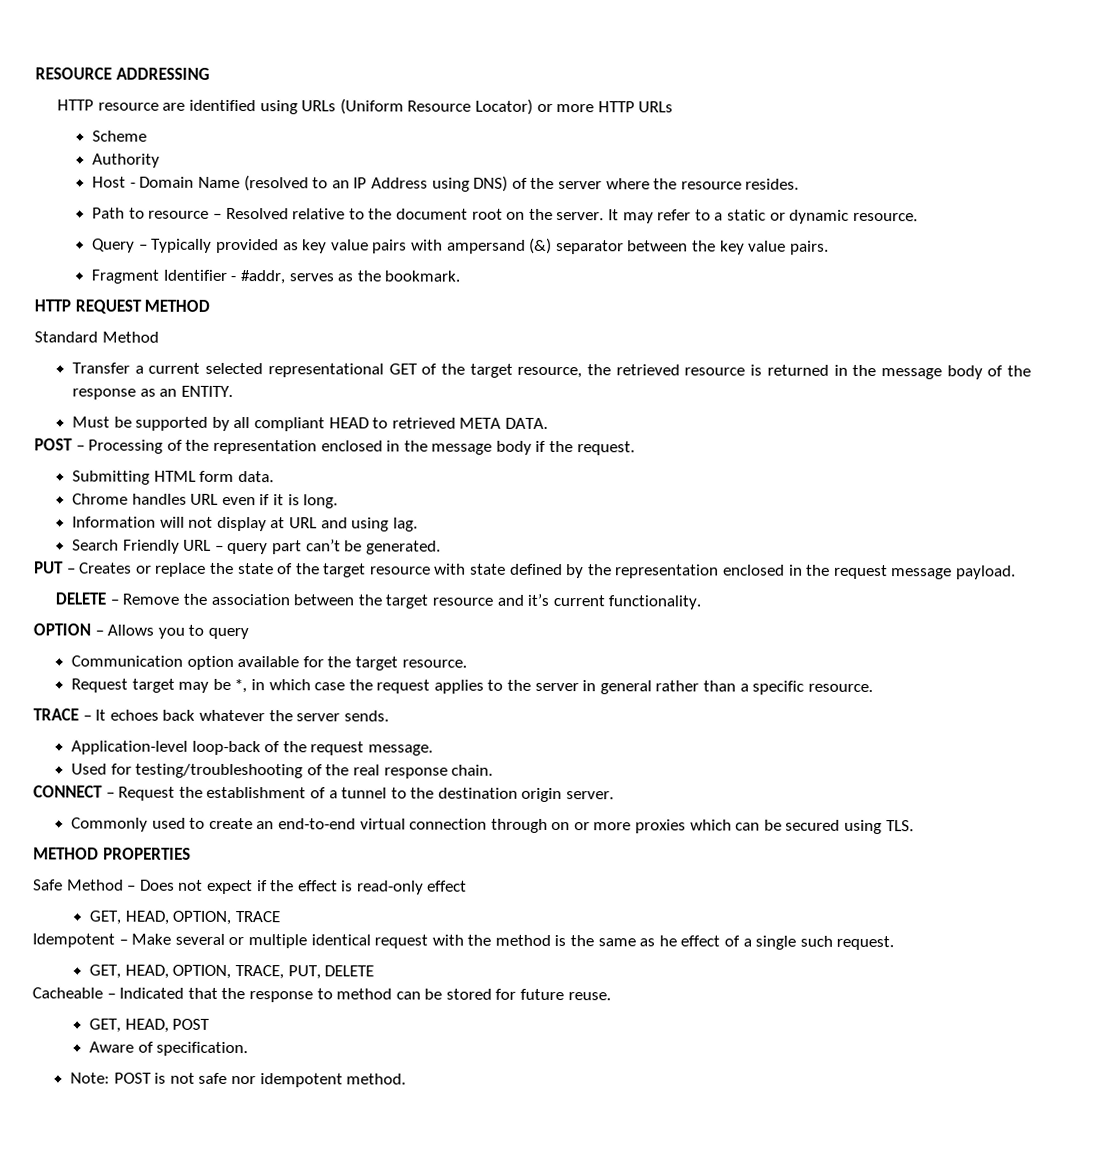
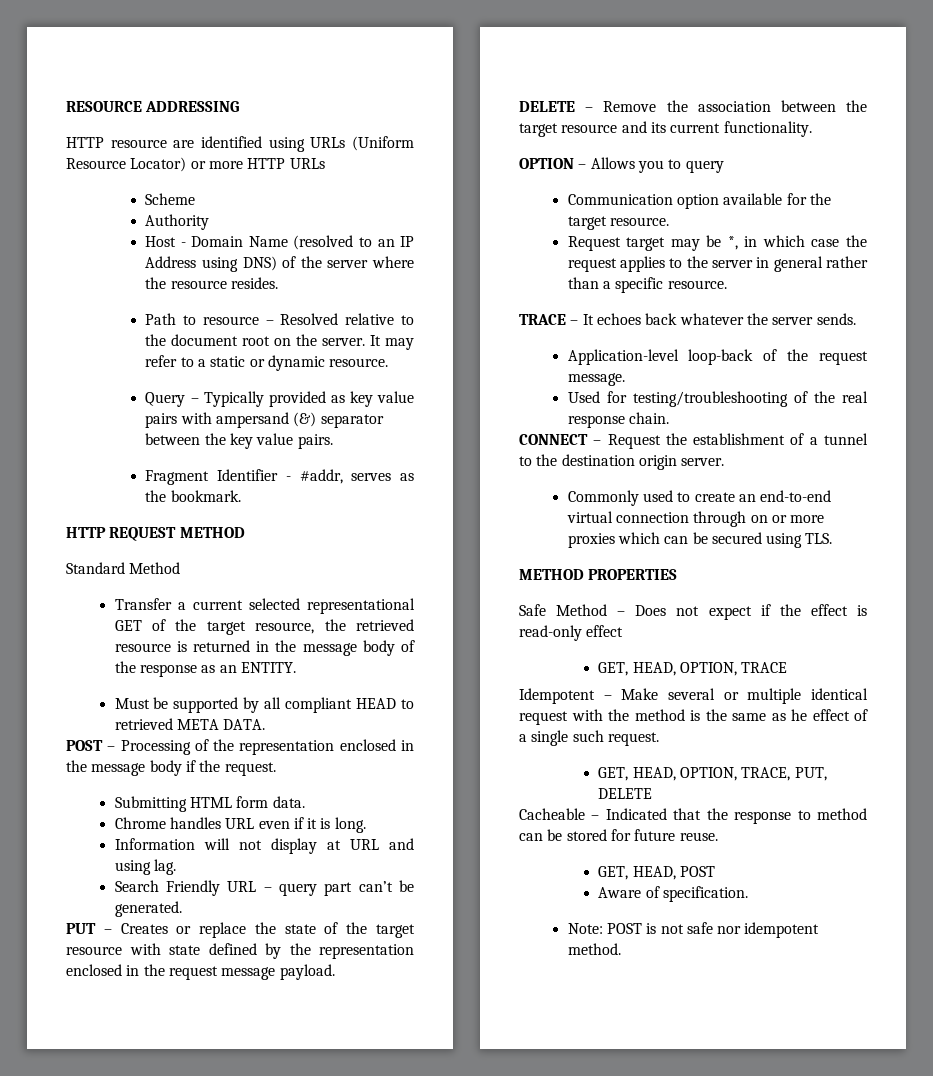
- DELETE – Remove the association between the target resource and it’s current functionality.
+ DELETE – Remove the association between the target resource and its current functionality.

